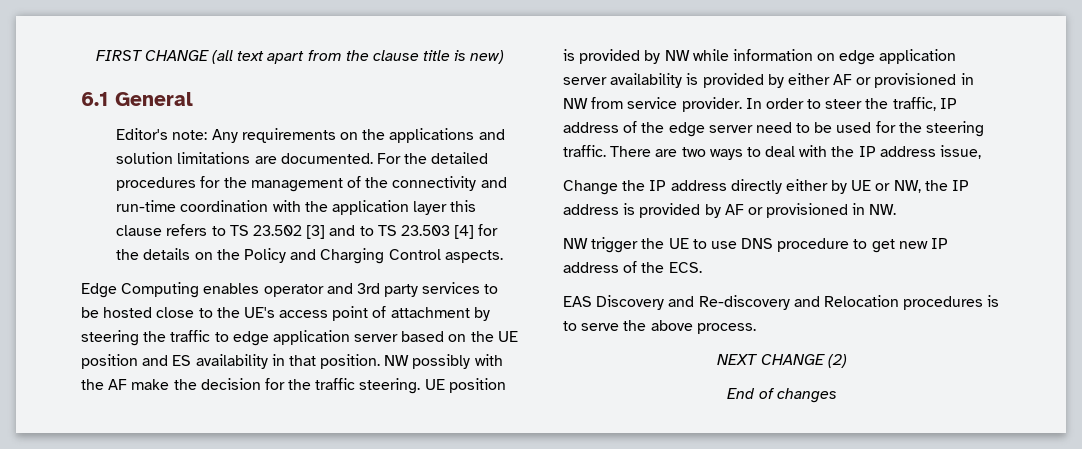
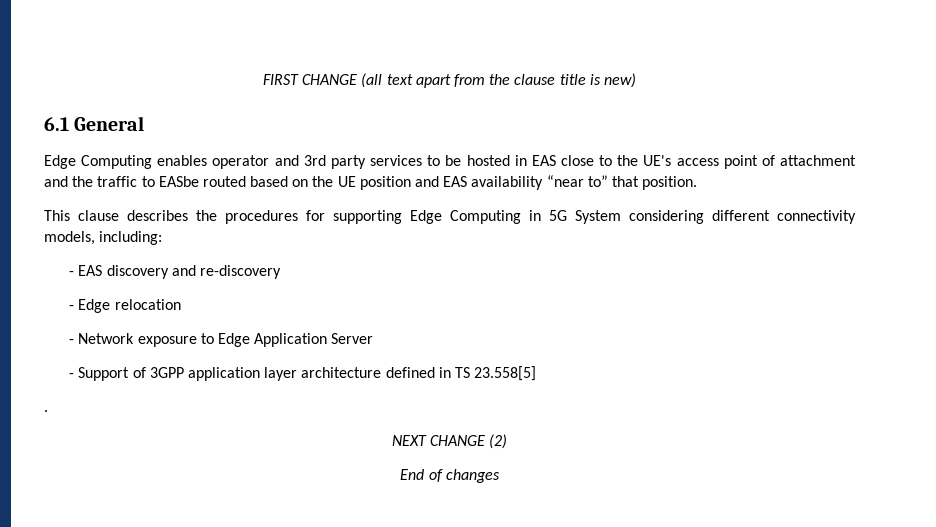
- Editor's note: Any requirements on the applications and solution limitations are documented. For the detailed procedures for the management of the connectivity and run-time coordination with the application layer this clause refers to TS 23.502 [3] and to TS 23.503 [4] for the details on the Policy and Charging Control aspects.
- Edge Computing enables operator and 3rd party services to be hosted close to the UE's access point of attachment by steering the traffic to edge application server based on the UE position and ES availability in that position. NW possibly with the AF make the decision for the traffic steering. UE position is provided by NW while information on edge application server availability is provided by either AF or provisioned in NW from service provider. In order to steer the traffic, IP address of the edge server need to be used for the steering traffic. There are two ways to deal with the IP address issue,
- Change the IP address directly either by UE or NW, the IP address is provided by AF or provisioned in NW.
- NW trigger the UE to use DNS procedure to get new IP address of the ECS.
- EAS Discovery and Re-discovery and Relocation procedures is to serve the above process.
+ Edge Computing enables operator and 3rd party services to be hosted in EAS close to the UE's access point of attachment and the traffic to EASbe routed based on the UE position and EAS availability “near to” that position.
+ This clause describes the procedures for supporting Edge Computing in 5G System considering different connectivity models, including:
+ - EAS discovery and re-discovery
+ - Edge relocation
+ - Network exposure to Edge Application Server
+ - Support of 3GPP application layer architecture defined in TS 23.558[5]
+ .

